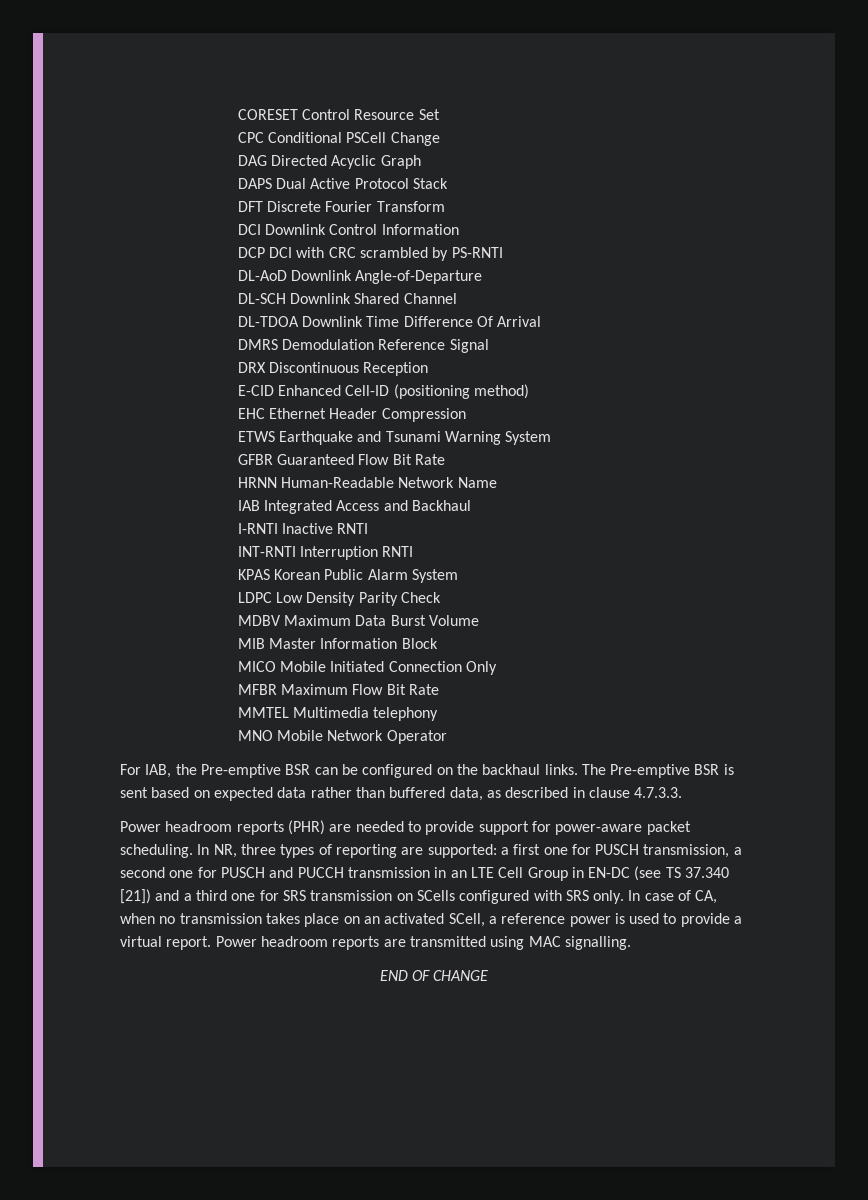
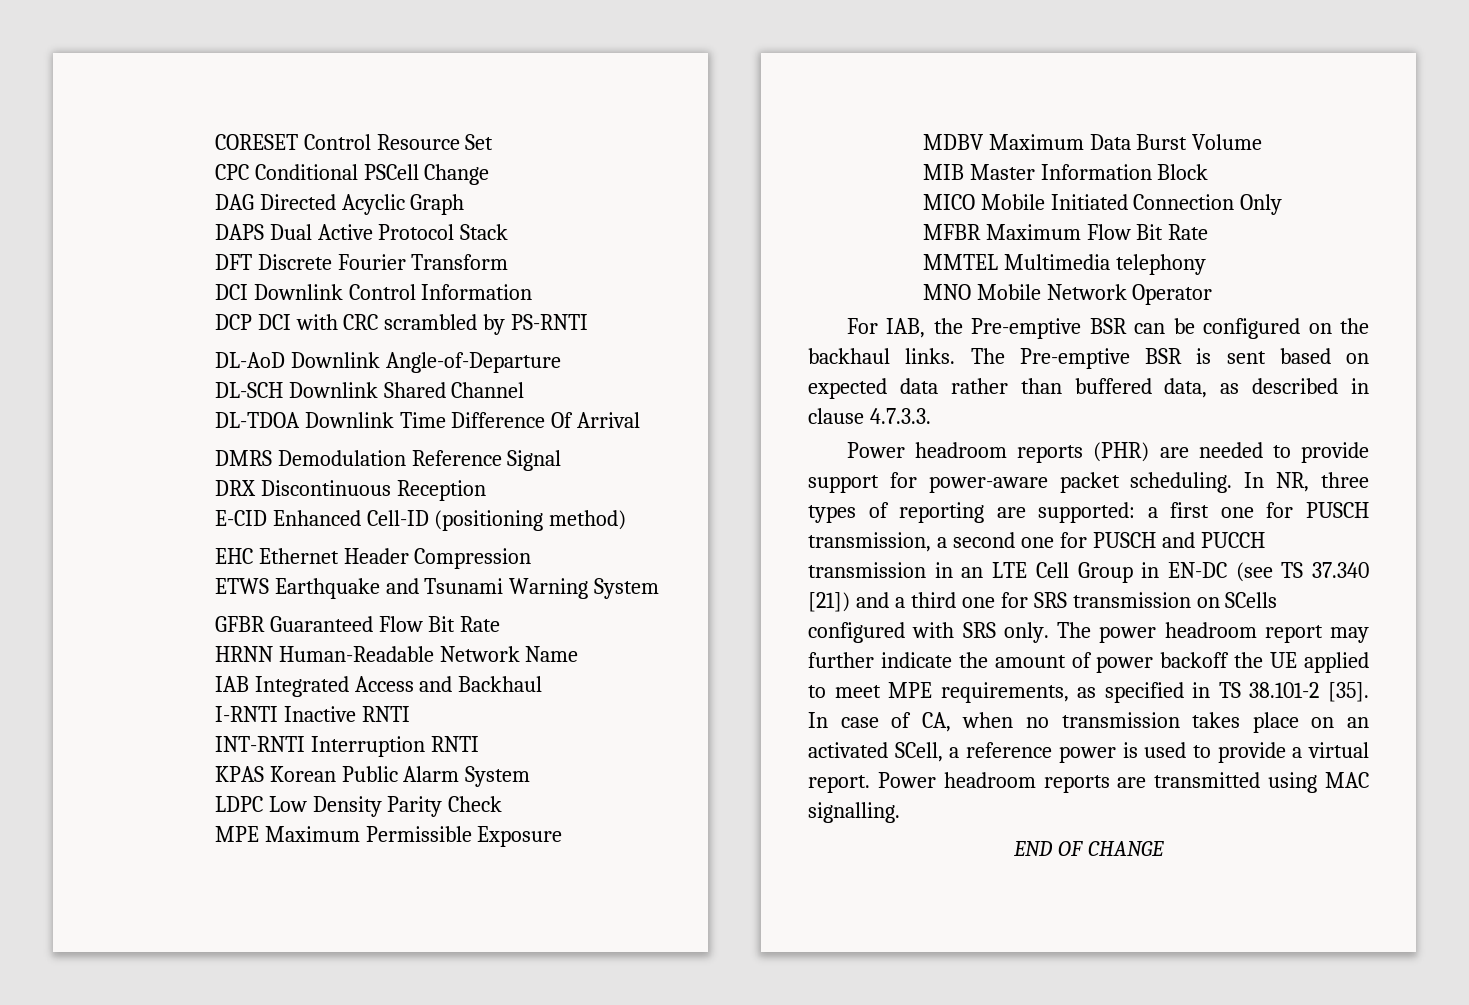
+ MPE Maximum Permissible Exposure
+ The power headroom report may further indicate the amount of power backoff the UE applied to meet MPE requirements, as specified in TS 38.101-2 [35].

